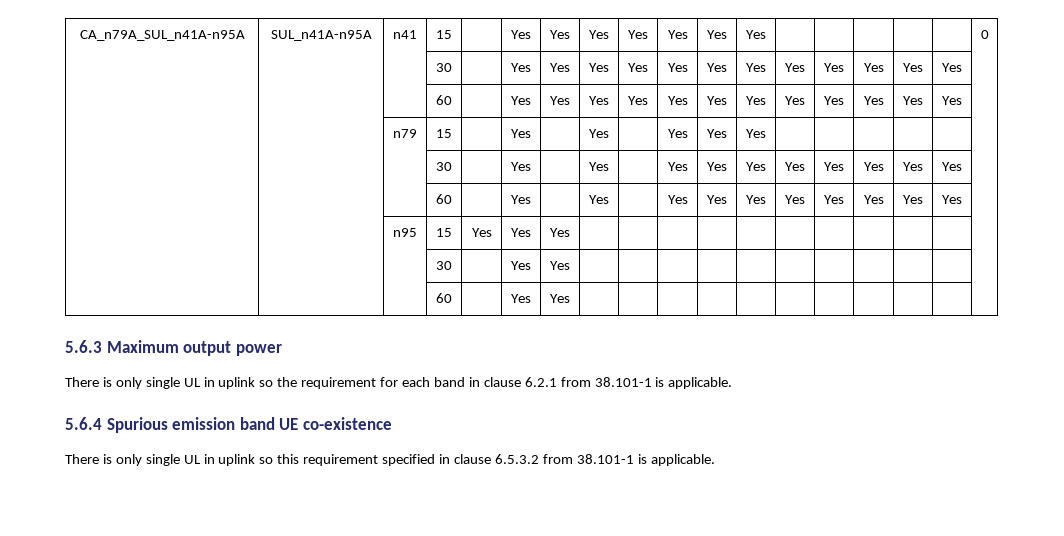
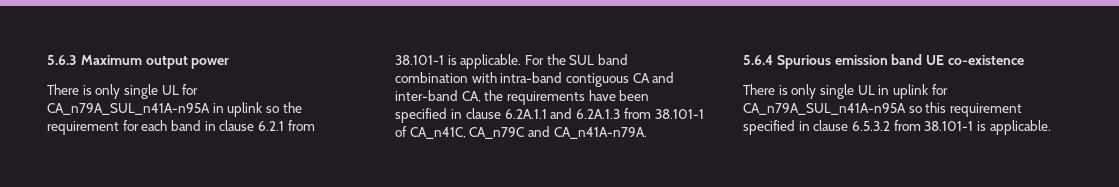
- CA_n79A_SUL_n41A-n95A | SUL_n41A-n95A | n41 | 15 | | Yes | Yes | Yes | Yes | Yes | Yes | Yes | | | | | | 0
- | | | 30 | | Yes | Yes | Yes | Yes | Yes | Yes | Yes | Yes | Yes | Yes | Yes | Yes |
- | | | 60 | | Yes | Yes | Yes | Yes | Yes | Yes | Yes | Yes | Yes | Yes | Yes | Yes |
- | | n79 | 15 | | Yes | | Yes | | Yes | Yes | Yes | | | | | |
- | | | 30 | | Yes | | Yes | | Yes | Yes | Yes | Yes | Yes | Yes | Yes | Yes |
- | | | 60 | | Yes | | Yes | | Yes | Yes | Yes | Yes | Yes | Yes | Yes | Yes |
- | | n95 | 15 | Yes | Yes | Yes | | | | | | | | | | |
- | | | 30 | | Yes | Yes | | | | | | | | | | |
- | | | 60 | | Yes | Yes | | | | | | | | | | |
- There is only single UL in uplink so the requirement for each band in clause 6.2.1 from 38.101-1 is applicable.
+ There is only single UL for CA_n79A_SUL_n41A-n95A in uplink so the requirement for each band in clause 6.2.1 from 38.101-1 is applicable. For the SUL band combination with intra-band contiguous CA and inter-band CA, the requirements have been specified in clause 6.2A.1.1 and 6.2A.1.3 from 38.101-1 of CA_n41C, CA_n79C and CA_n41A-n79A.
- There is only single UL in uplink so this requirement specified in clause 6.5.3.2 from 38.101-1 is applicable.
+ There is only single UL in uplink for CA_n79A_SUL_n41A-n95A so this requirement specified in clause 6.5.3.2 from 38.101-1 is applicable.

